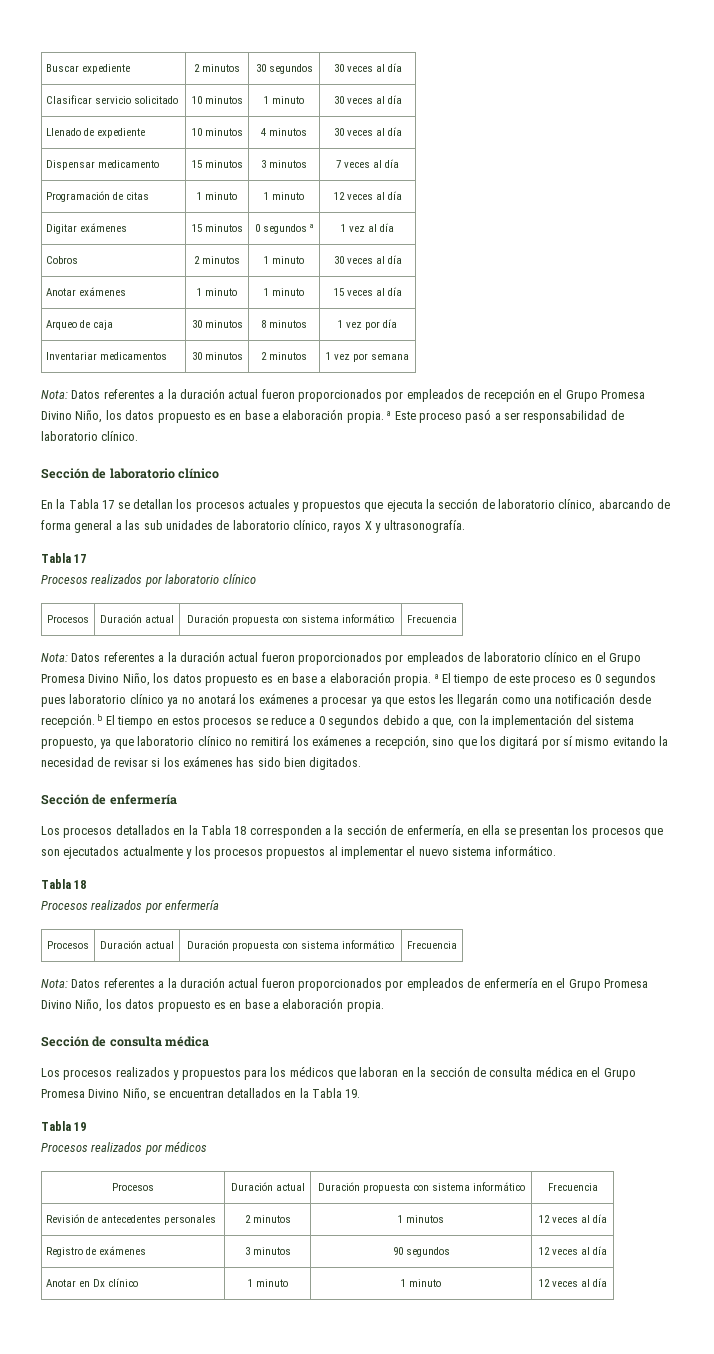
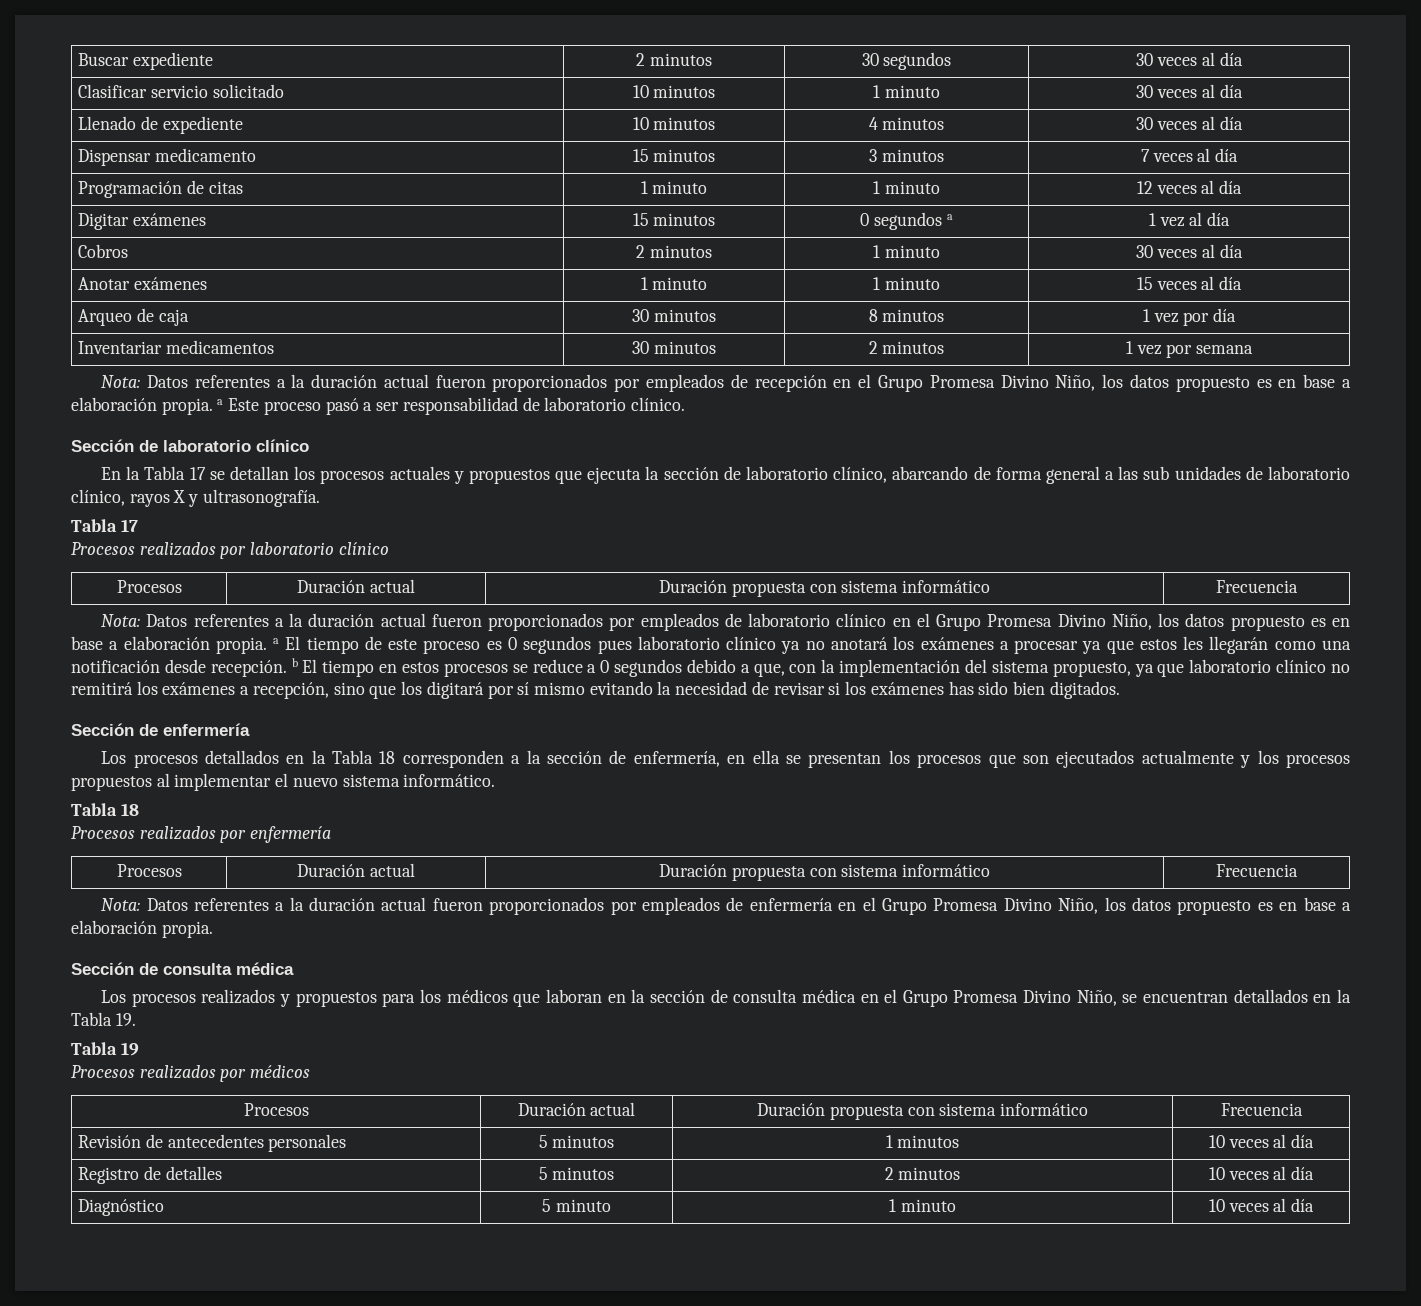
- Revisión de antecedentes personales | 2 minutos | 1 minutos | 12 veces al día
+ Revisión de antecedentes personales | 5 minutos | 1 minutos | 10 veces al día
- Registro de exámenes | 3 minutos | 90 segundos | 12 veces al día
- Anotar en Dx clínico | 1 minuto | 1 minuto | 12 veces al día
+ Registro de detalles | 5 minutos | 2 minutos | 10 veces al día
+ Diagnóstico | 5 minuto | 1 minuto | 10 veces al día

